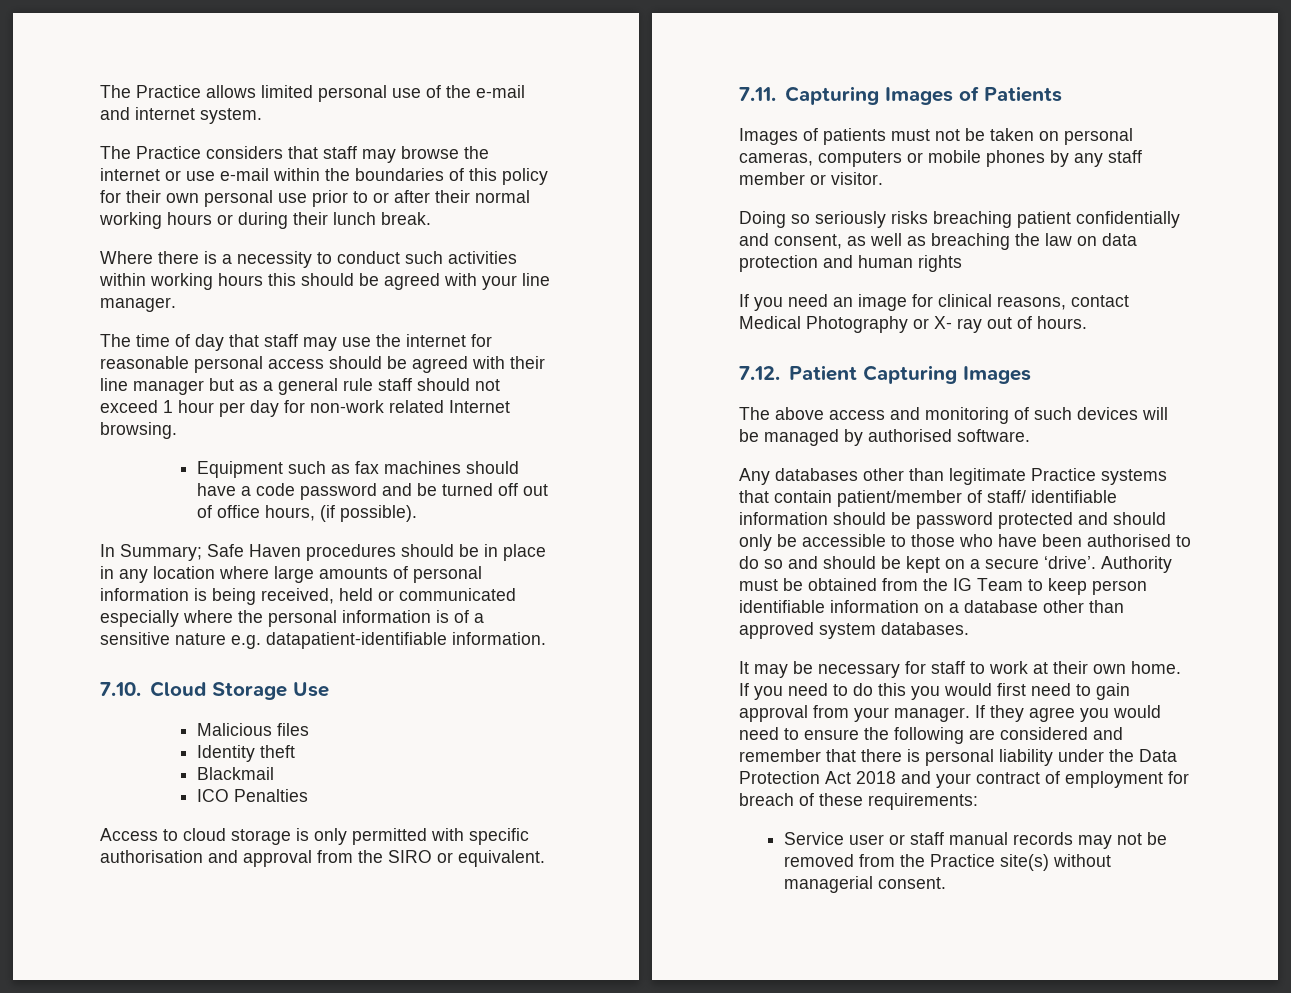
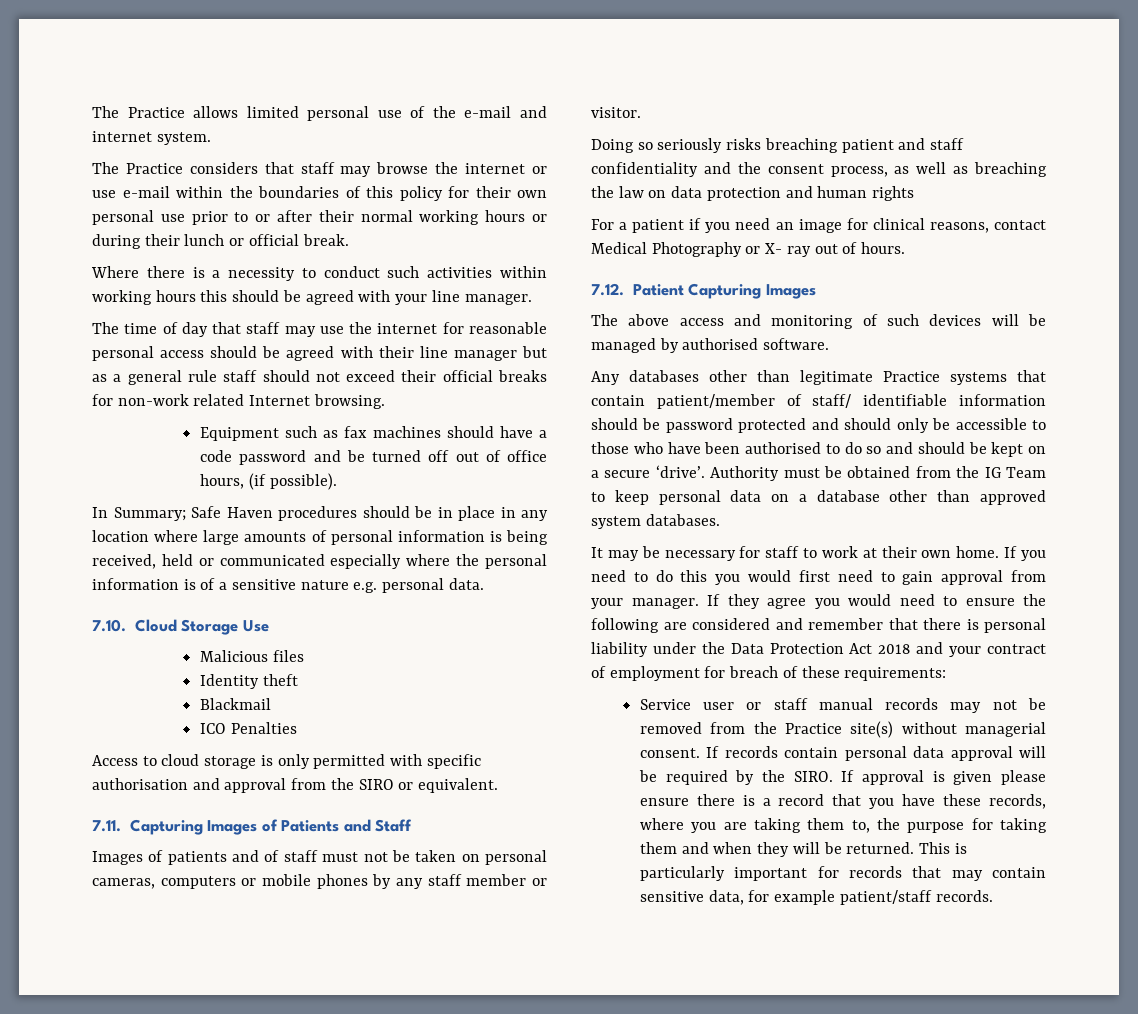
- The Practice considers that staff may browse the internet or use e-mail within the boundaries of this policy for their own personal use prior to or after their normal working hours or during their lunch break.
+ The Practice considers that staff may browse the internet or use e-mail within the boundaries of this policy for their own personal use prior to or after their normal working hours or during their lunch or official break.
- The time of day that staff may use the internet for reasonable personal access should be agreed with their line manager but as a general rule staff should not exceed 1 hour per day for non-work related Internet browsing.
+ The time of day that staff may use the internet for reasonable personal access should be agreed with their line manager but as a general rule staff should not exceed their official breaks for non-work related Internet browsing.
- In Summary; Safe Haven procedures should be in place in any location where large amounts of personal information is being received, held or communicated especially where the personal information is of a sensitive nature e.g. datapatient-identifiable information.
+ In Summary; Safe Haven procedures should be in place in any location where large amounts of personal information is being received, held or communicated especially where the personal information is of a sensitive nature e.g. personal data.
- 7.11. Capturing Images of Patients
+ 7.11. Capturing Images of Patients and Staff
- Images of patients must not be taken on personal cameras, computers or mobile phones by any staff member or visitor.
+ Images of patients and of staff must not be taken on personal cameras, computers or mobile phones by any staff member or visitor.
- Doing so seriously risks breaching patient confidentially and consent, as well as breaching the law on data protection and human rights
+ Doing so seriously risks breaching patient and staff confidentiality and the consent process, as well as breaching the law on data protection and human rights
- If you need an image for clinical reasons, contact Medical Photography or X- ray out of hours.
+ For a patient if you need an image for clinical reasons, contact Medical Photography or X- ray out of hours.
- Authority must be obtained from the IG Team to keep person identifiable information on a database other than approved system databases.
+ Authority must be obtained from the IG Team to keep personal data on a database other than approved system databases.
+ If records contain personal data approval will be required by the SIRO. If approval is given please ensure there is a record that you have these records, where you are taking them to, the purpose for taking them and when they will be returned. This is particularly important for records that may contain sensitive data, for example patient/staff records.

